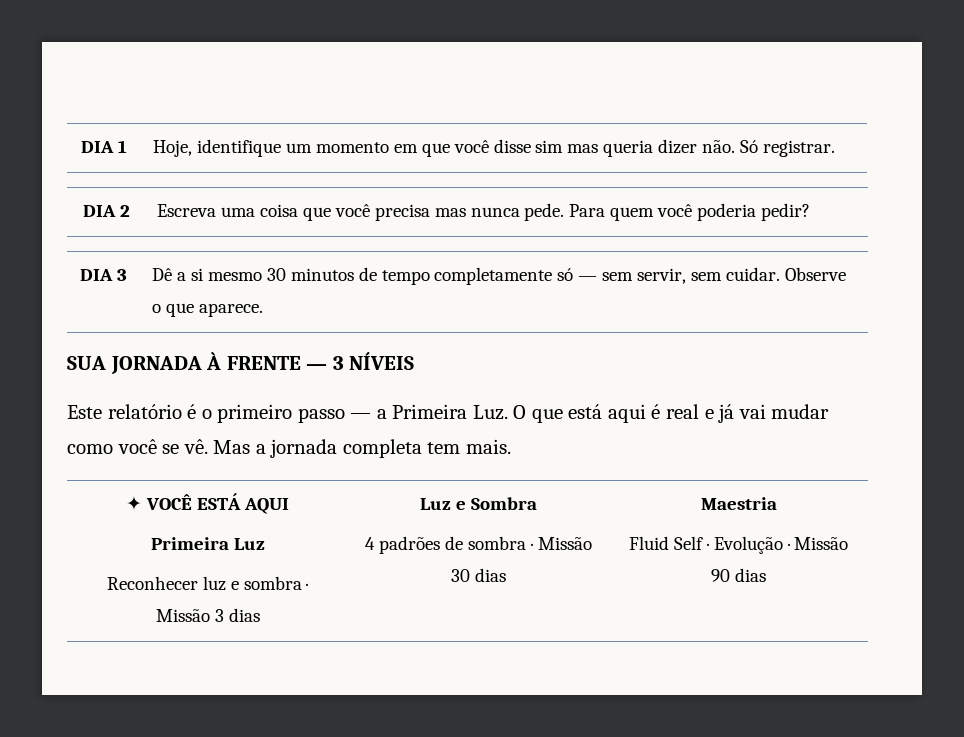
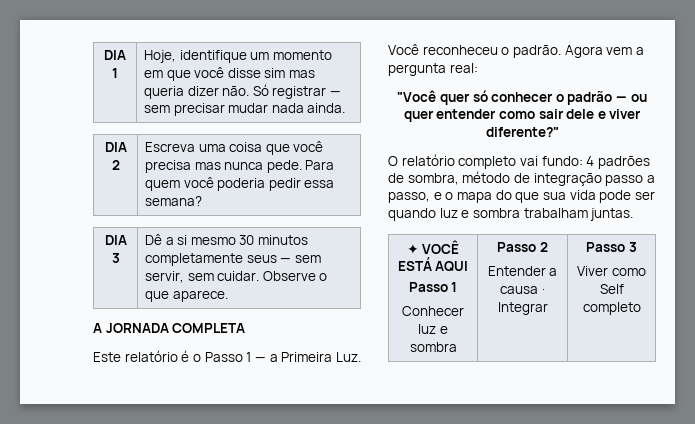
- DIA 1 | Hoje, identifique um momento em que você disse sim mas queria dizer não. Só registrar.
+ DIA 1 | Hoje, identifique um momento em que você disse sim mas queria dizer não. Só registrar — sem precisar mudar nada ainda.
- DIA 2 | Escreva uma coisa que você precisa mas nunca pede. Para quem você poderia pedir?
+ DIA 2 | Escreva uma coisa que você precisa mas nunca pede. Para quem você poderia pedir essa semana?
- DIA 3 | Dê a si mesmo 30 minutos de tempo completamente só — sem servir, sem cuidar. Observe o que aparece.
+ DIA 3 | Dê a si mesmo 30 minutos completamente seus — sem servir, sem cuidar. Observe o que aparece.
- SUA JORNADA À FRENTE — 3 NÍVEIS
+ A JORNADA COMPLETA
- Este relatório é o primeiro passo — a Primeira Luz. O que está aqui é real e já vai mudar como você se vê. Mas a jornada completa tem mais.
+ Este relatório é o Passo 1 — a Primeira Luz. Você reconheceu o padrão. Agora vem a pergunta real:
+ "Você quer só conhecer o padrão — ou quer entender como sair dele e viver diferente?"
+ O relatório completo vai fundo: 4 padrões de sombra, método de integração passo a passo, e o mapa do que sua vida pode ser quando luz e sombra trabalham juntas.
  ✦ VOCÊ ESTÁ AQUI
- Primeira Luz
- Reconhecer luz e sombra · Missão 3 dias | Luz e Sombra
- 4 padrões de sombra · Missão 30 dias | Maestria
- Fluid Self · Evolução · Missão 90 dias
+ Passo 1
+ Conhecer luz e sombra | Passo 2
+ Entender a causa · Integrar | Passo 3
+ Viver como Self completo

